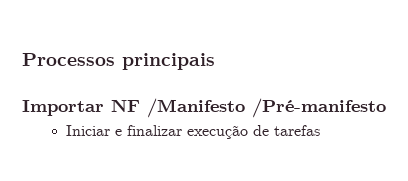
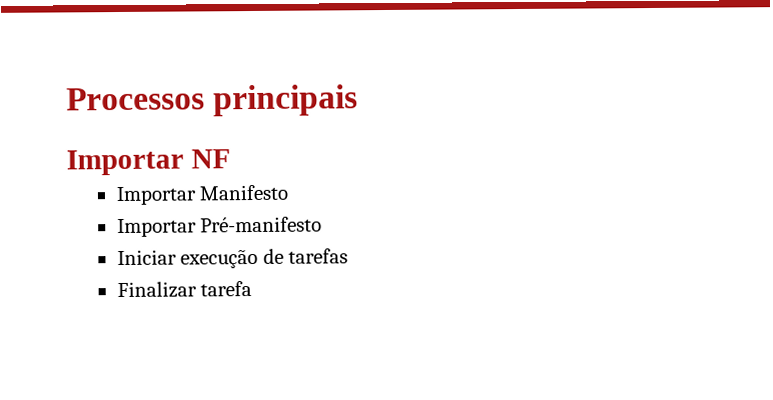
- Importar NF /Manifesto /Pré-manifesto
+ Importar NF
+ Importar Manifesto
+ Importar Pré-manifesto
- Iniciar e finalizar execução de tarefas
+ Iniciar execução de tarefas
+ Finalizar tarefa

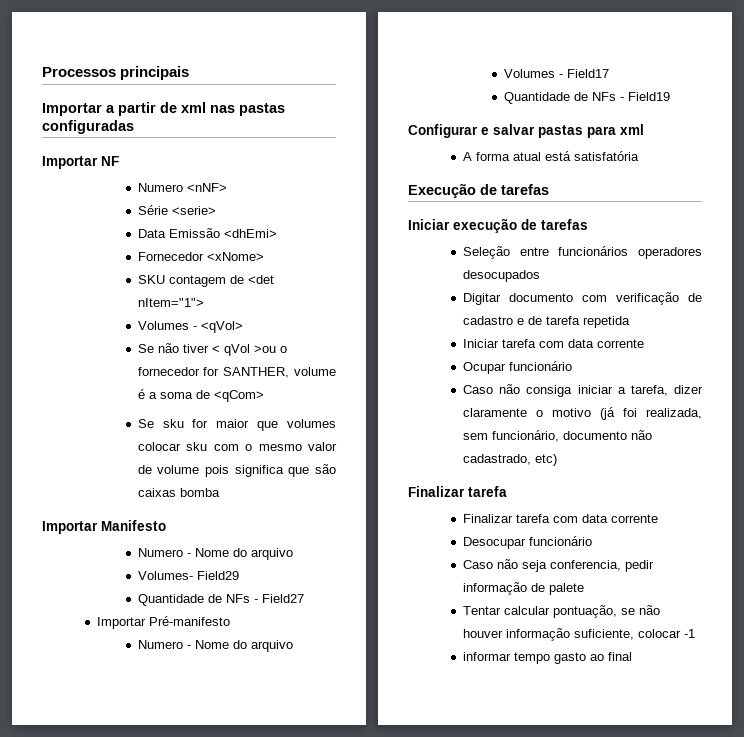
+ Importar a partir de xml nas pastas configuradas
  Importar NF
+ Numero <nNF>
+ Série <serie>
+ Data Emissão <dhEmi>
+ Fornecedor <xNome>
+ SKU contagem de <det nItem="1">
+ Volumes - <qVol>
+ Se não tiver < qVol >ou o fornecedor for SANTHER, volume é a soma de <qCom>
+ Se sku for maior que volumes colocar sku com o mesmo valor de volume pois significa que são caixas bomba
  Importar Manifesto
+ Numero - Nome do arquivo
+ Volumes- Field29
+ Quantidade de NFs - Field27
  Importar Pré-manifesto
+ Numero - Nome do arquivo
+ Volumes - Field17
+ Quantidade de NFs - Field19
+ Configurar e salvar pastas para xml
+ A forma atual está satisfatória
+ Execução de tarefas
  Iniciar execução de tarefas
+ Seleção entre funcionários operadores desocupados
+ Digitar documento com verificação de cadastro e de tarefa repetida
+ Iniciar tarefa com data corrente
+ Ocupar funcionário
+ Caso não consiga iniciar a tarefa, dizer claramente o motivo (já foi realizada, sem funcionário, documento não cadastrado, etc)
  Finalizar tarefa
+ Finalizar tarefa com data corrente
+ Desocupar funcionário
+ Caso não seja conferencia, pedir informação de palete
+ Tentar calcular pontuação, se não houver informação suficiente, colocar -1
+ informar tempo gasto ao final

